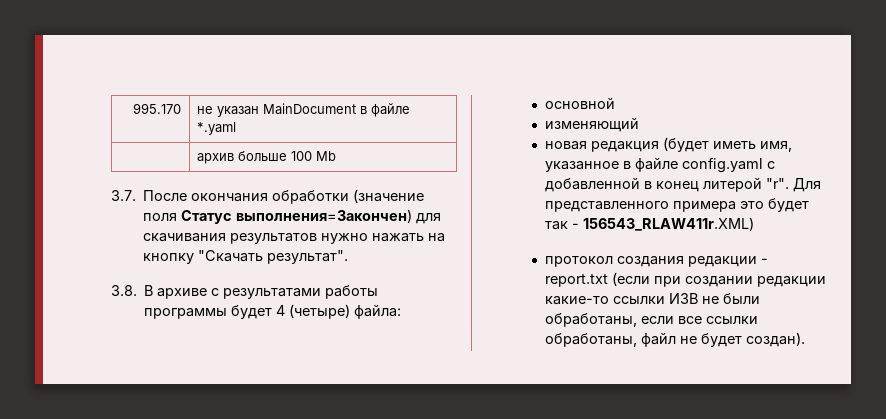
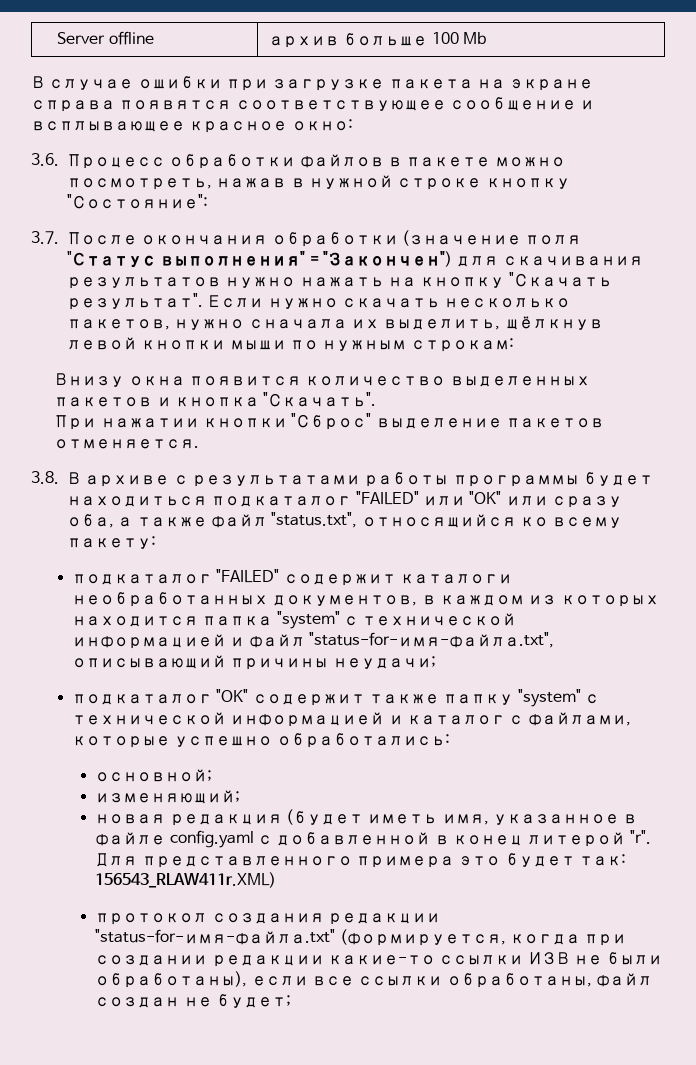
- 995.170 | не указан MainDocument в файле *.yaml
- | архив больше 100 Mb
+ Server offline | архив больше 100 Mb
+ В случае ошибки при загрузке пакета на экране справа появятся соответствующее сообщение и всплывающее красное окно:
+ 3.6. Процесс обработки файлов в пакете можно посмотреть, нажав в нужной строке кнопку "Состояние":
- 3.7. После окончания обработки (значение поля Статус выполнения=Закончен) для скачивания результатов нужно нажать на кнопку "Скачать результат".
+ 3.7. После окончания обработки (значение поля "Статус выполнения" = "Закончен") для скачивания результатов нужно нажать на кнопку "Скачать результат". Если нужно скачать несколько пакетов, нужно сначала их выделить, щёлкнув левой кнопки мыши по нужным строкам:
+ Внизу окна появится количество выделенных пакетов и кнопка "Скачать".
+ При нажатии кнопки "Сброс" выделение пакетов отменяется.
- 3.8. В архиве с результатами работы программы будет 4 (четыре) файла:
- основной
- изменяющий
+ 3.8. В архиве с результатами работы программы будет находиться подкаталог "FAILED" или "OK" или сразу оба, а также файл "status.txt", относящийся ко всему пакету:
+ подкаталог "FAILED" содержит каталоги необработанных документов, в каждом из которых находится папка "system" с технической информацией и файл "status-for-имя-файла.txt", описывающий причины неудачи;
+ подкаталог "OK" содержит также папку "system" с технической информацией и каталог с файлами, которые успешно обработались:
+ основной;
+ изменяющий;
- Для представленного примера это будет так - 156543_RLAW411r.XML)
+ Для представленного примера это будет так: 156543_RLAW411r.XML)
- протокол создания редакции - report.txt (если при создании редакции какие-то ссылки ИЗВ не были обработаны, если все ссылки обработаны, файл не будет создан).
+ протокол создания редакции "status-for-имя-файла.txt" (формируется, когда при создании редакции какие-то ссылки ИЗВ не были обработаны), если все ссылки обработаны, файл создан не будет;

